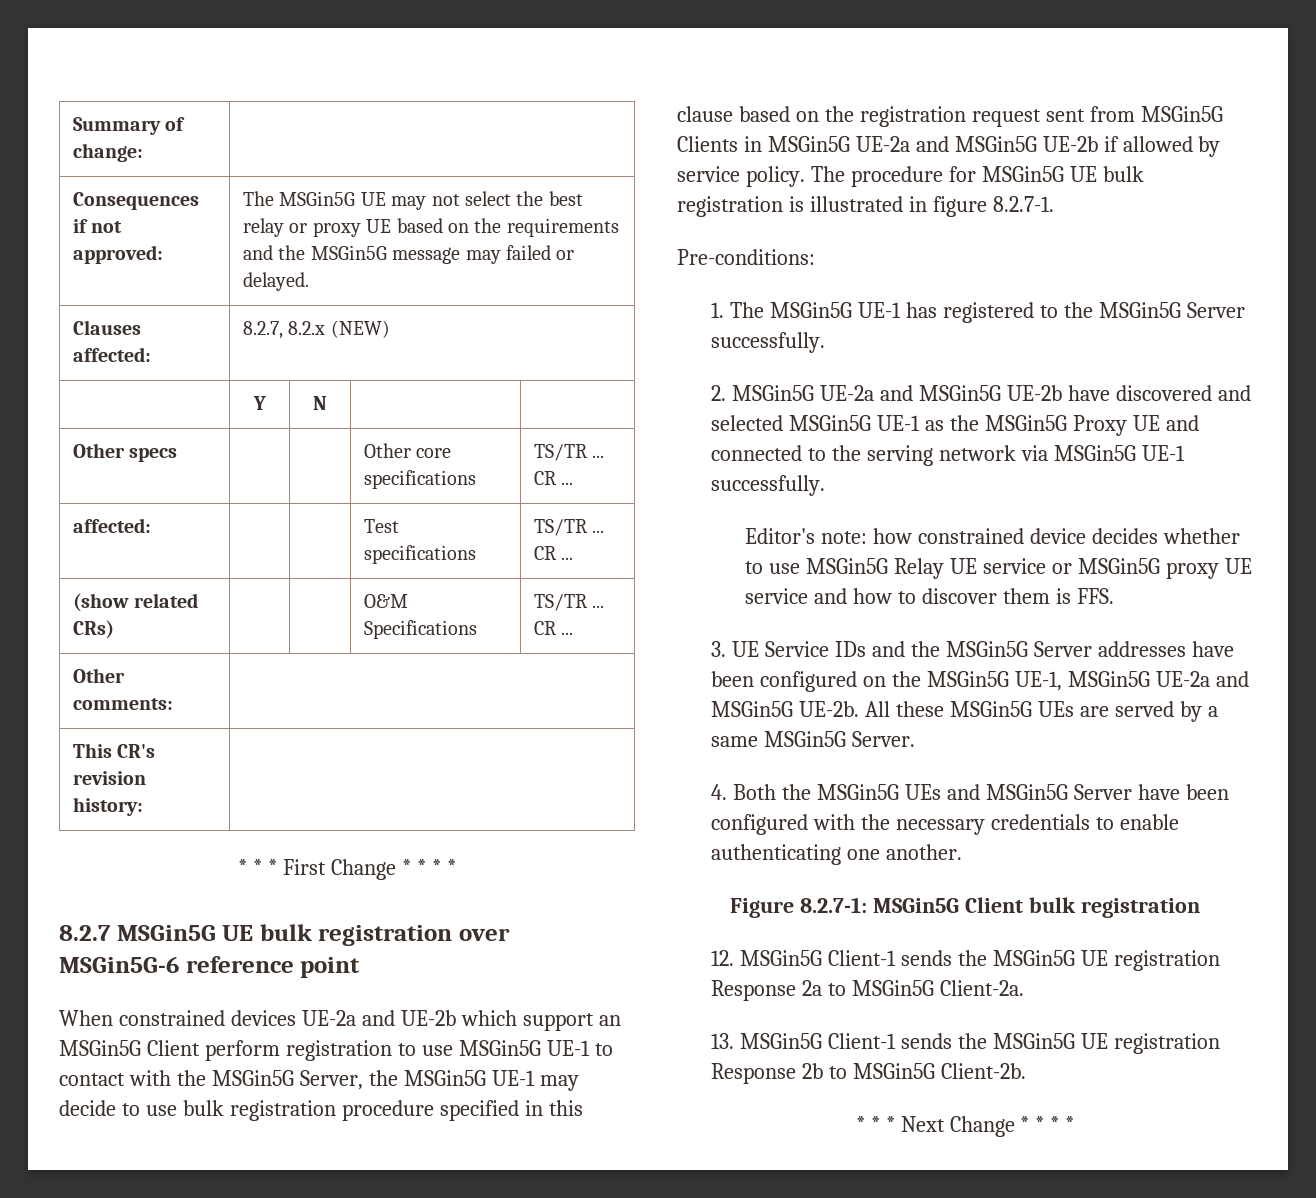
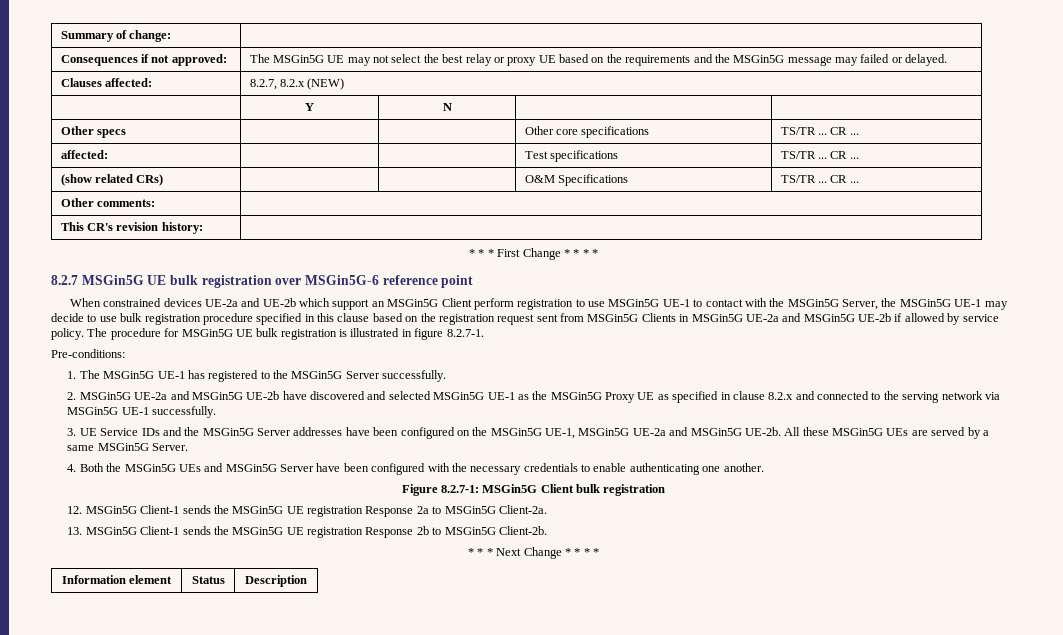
- 2. MSGin5G UE-2a and MSGin5G UE-2b have discovered and selected MSGin5G UE-1 as the MSGin5G Proxy UE and connected to the serving network via MSGin5G UE-1 successfully.
+ 2. MSGin5G UE-2a and MSGin5G UE-2b have discovered and selected MSGin5G UE-1 as the MSGin5G Proxy UE as specified in clause 8.2.x and connected to the serving network via MSGin5G UE-1 successfully.
- Editor's note: how constrained device decides whether to use MSGin5G Relay UE service or MSGin5G proxy UE service and how to discover them is FFS.
+ Information element | Status | Description

